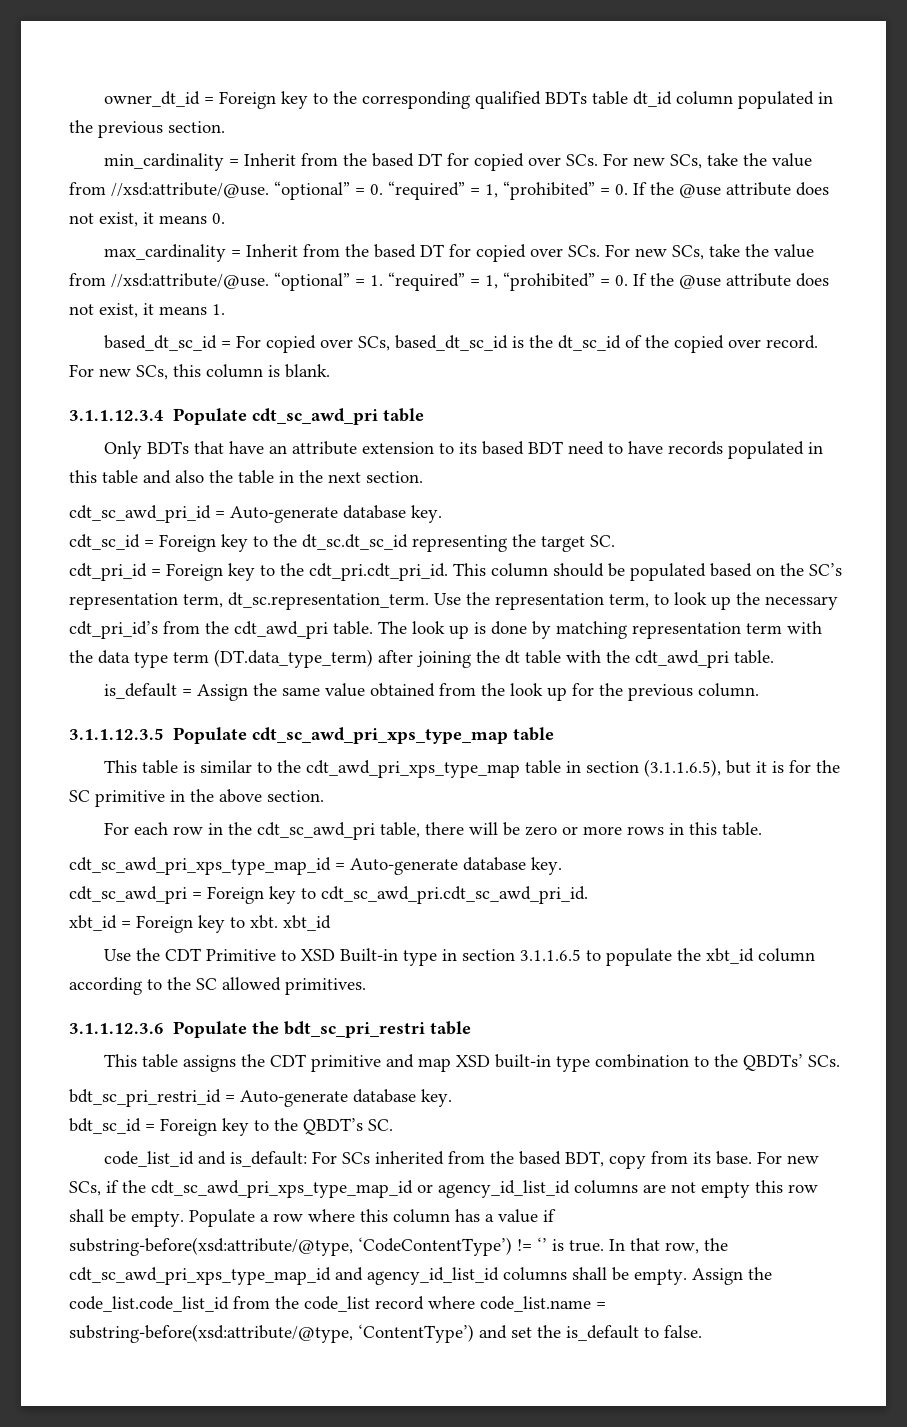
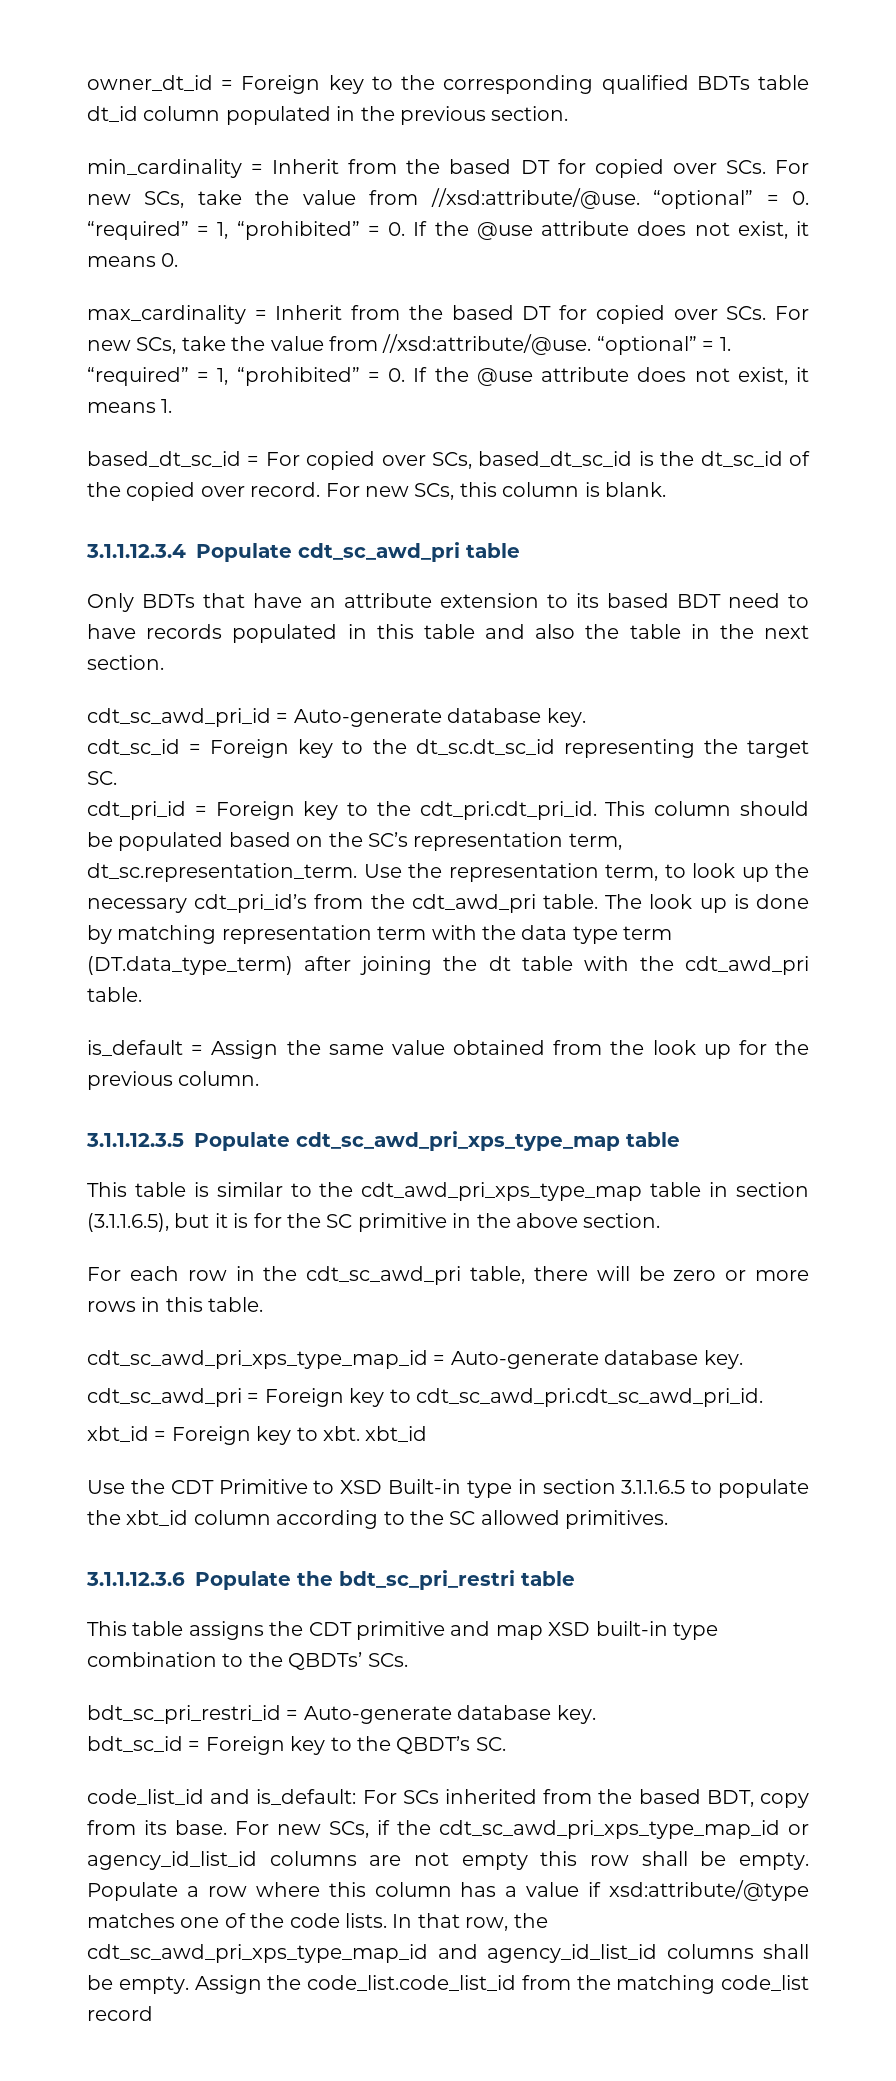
- Populate a row where this column has a value if substring-before(xsd:attribute/@type, ‘CodeContentType’) != ‘’ is true.
+ Populate a row where this column has a value if xsd:attribute/@type matches one of the code lists.
- Assign the code_list.code_list_id from the code_list record where code_list.name = substring-before(xsd:attribute/@type, ‘ContentType’) and set the is_default to false.
+ Assign the code_list.code_list_id from the matching code_list record

